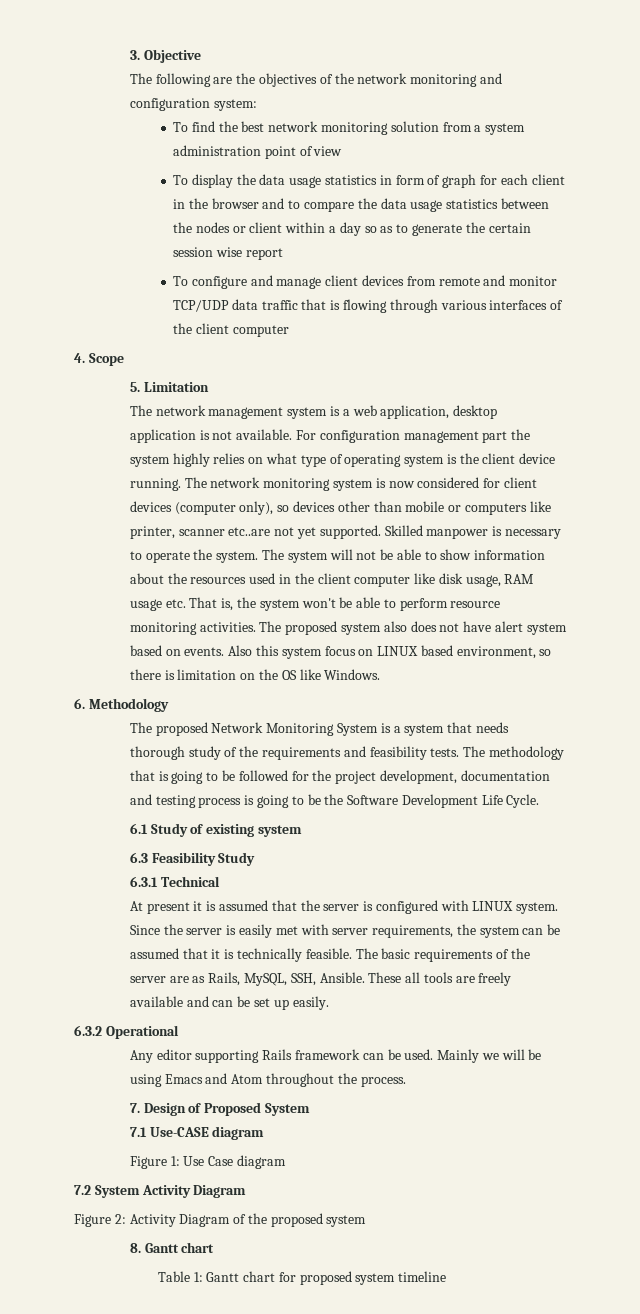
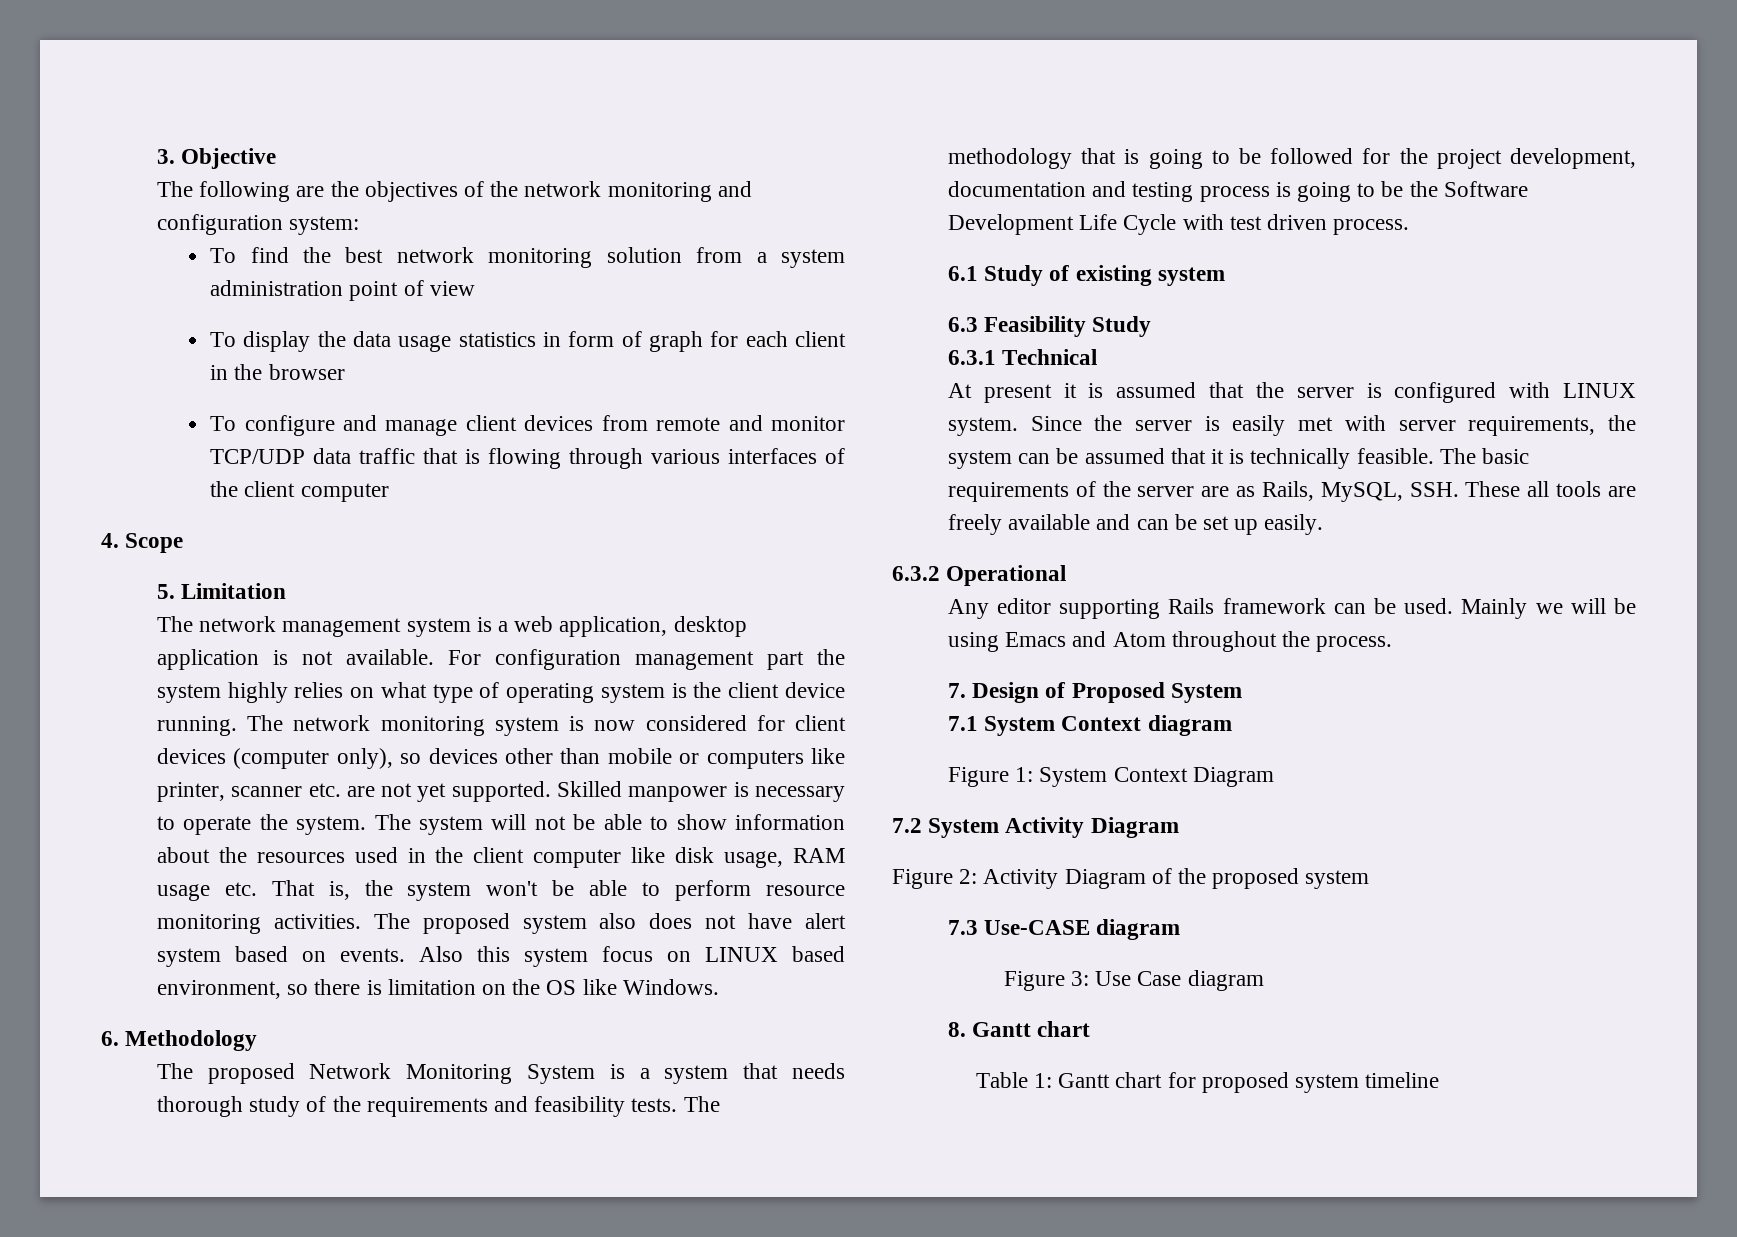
- To display the data usage statistics in form of graph for each client in the browser and to compare the data usage statistics between the nodes or client within a day so as to generate the certain session wise report
+ To display the data usage statistics in form of graph for each client in the browser
- The network monitoring system is now considered for client devices (computer only), so devices other than mobile or computers like printer, scanner etc..are not yet supported.
+ The network monitoring system is now considered for client devices (computer only), so devices other than mobile or computers like printer, scanner etc. are not yet supported.
- The methodology that is going to be followed for the project development, documentation and testing process is going to be the Software Development Life Cycle.
+ The methodology that is going to be followed for the project development, documentation and testing process is going to be the Software Development Life Cycle with test driven process.
- The basic requirements of the server are as Rails, MySQL, SSH, Ansible. These all tools are freely available and can be set up easily.
+ The basic requirements of the server are as Rails, MySQL, SSH. These all tools are freely available and can be set up easily.
- 7.1 Use-CASE diagram
+ 7.1 System Context diagram
- Figure 1: Use Case diagram
+ Figure 1: System Context Diagram
+ 7.3 Use-CASE diagram
+ Figure 3: Use Case diagram

